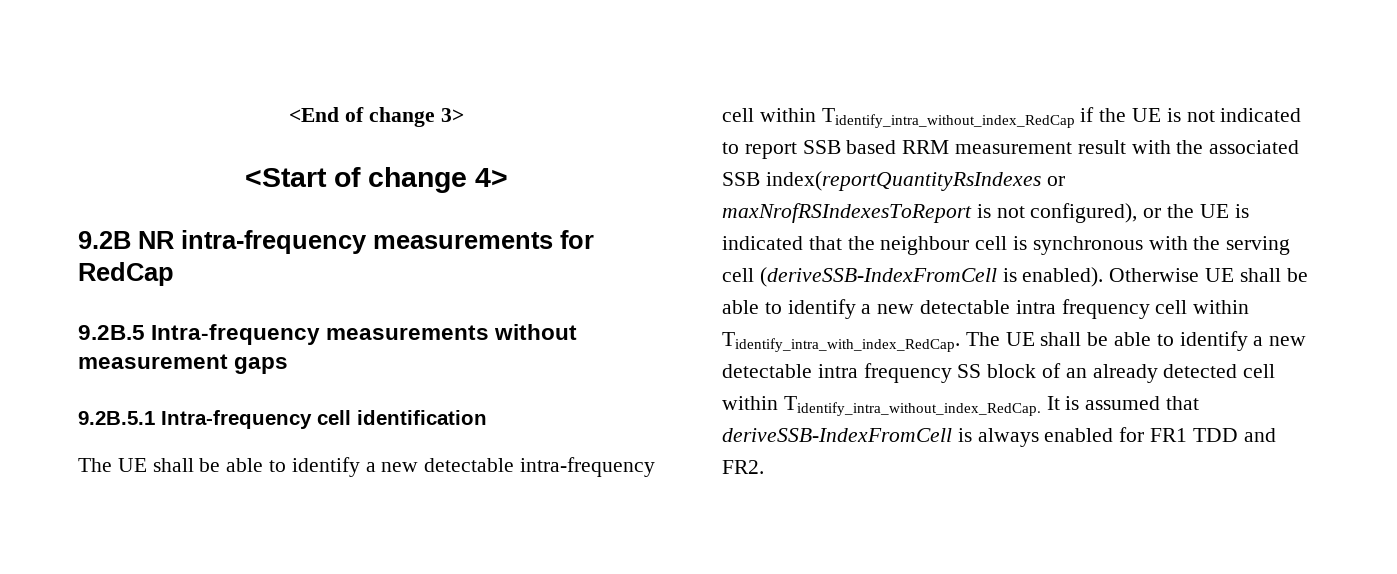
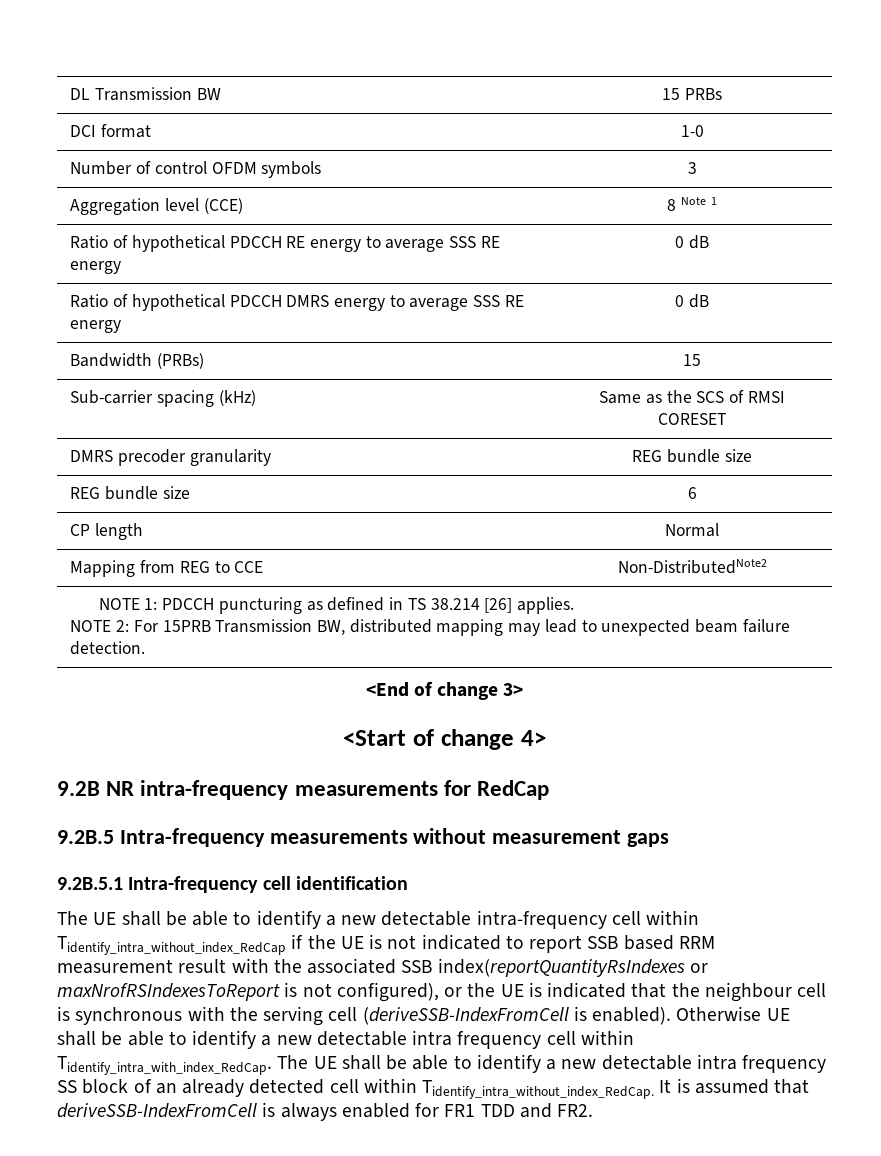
+ DL Transmission BW | 15 PRBs
+ DCI format | 1-0
+ Number of control OFDM symbols | 3
+ Aggregation level (CCE) | 8 Note 1
+ Ratio of hypothetical PDCCH RE energy to average SSS RE energy | 0 dB
+ Ratio of hypothetical PDCCH DMRS energy to average SSS RE energy | 0 dB
+ Bandwidth (PRBs) | 15
+ Sub-carrier spacing (kHz) | Same as the SCS of RMSI CORESET
+ DMRS precoder granularity | REG bundle size
+ REG bundle size | 6
+ CP length | Normal
+ Mapping from REG to CCE | Non-DistributedNote2
+ NOTE 1: PDCCH puncturing as defined in TS 38.214 [26] applies.
+ NOTE 2: For 15PRB Transmission BW, distributed mapping may lead to unexpected beam failure detection.

